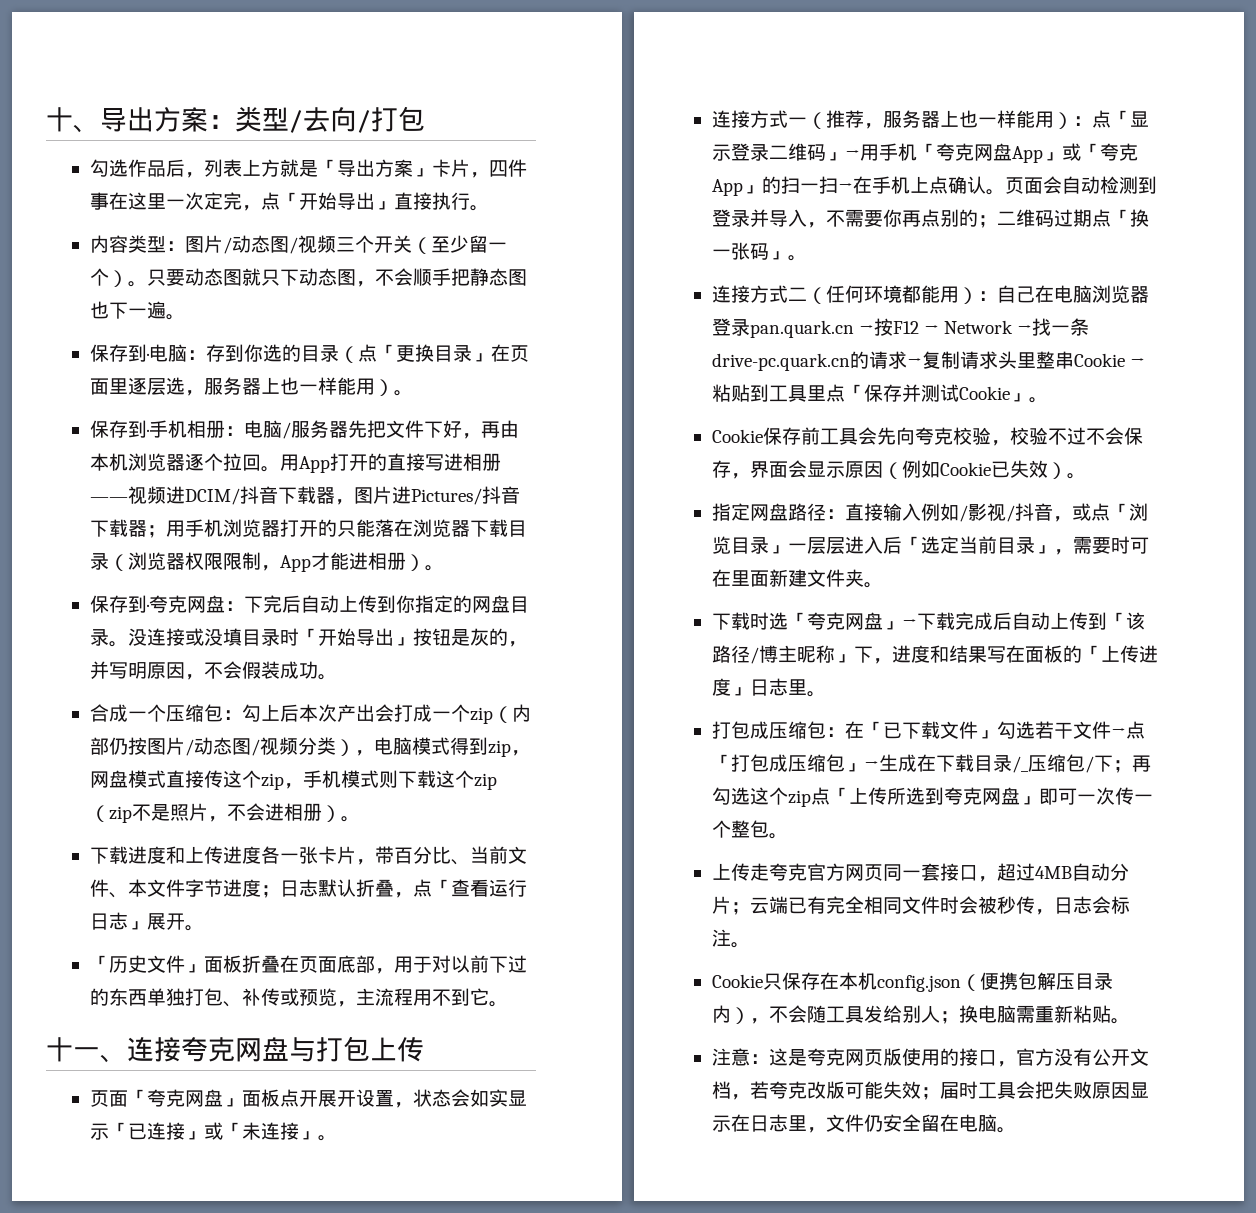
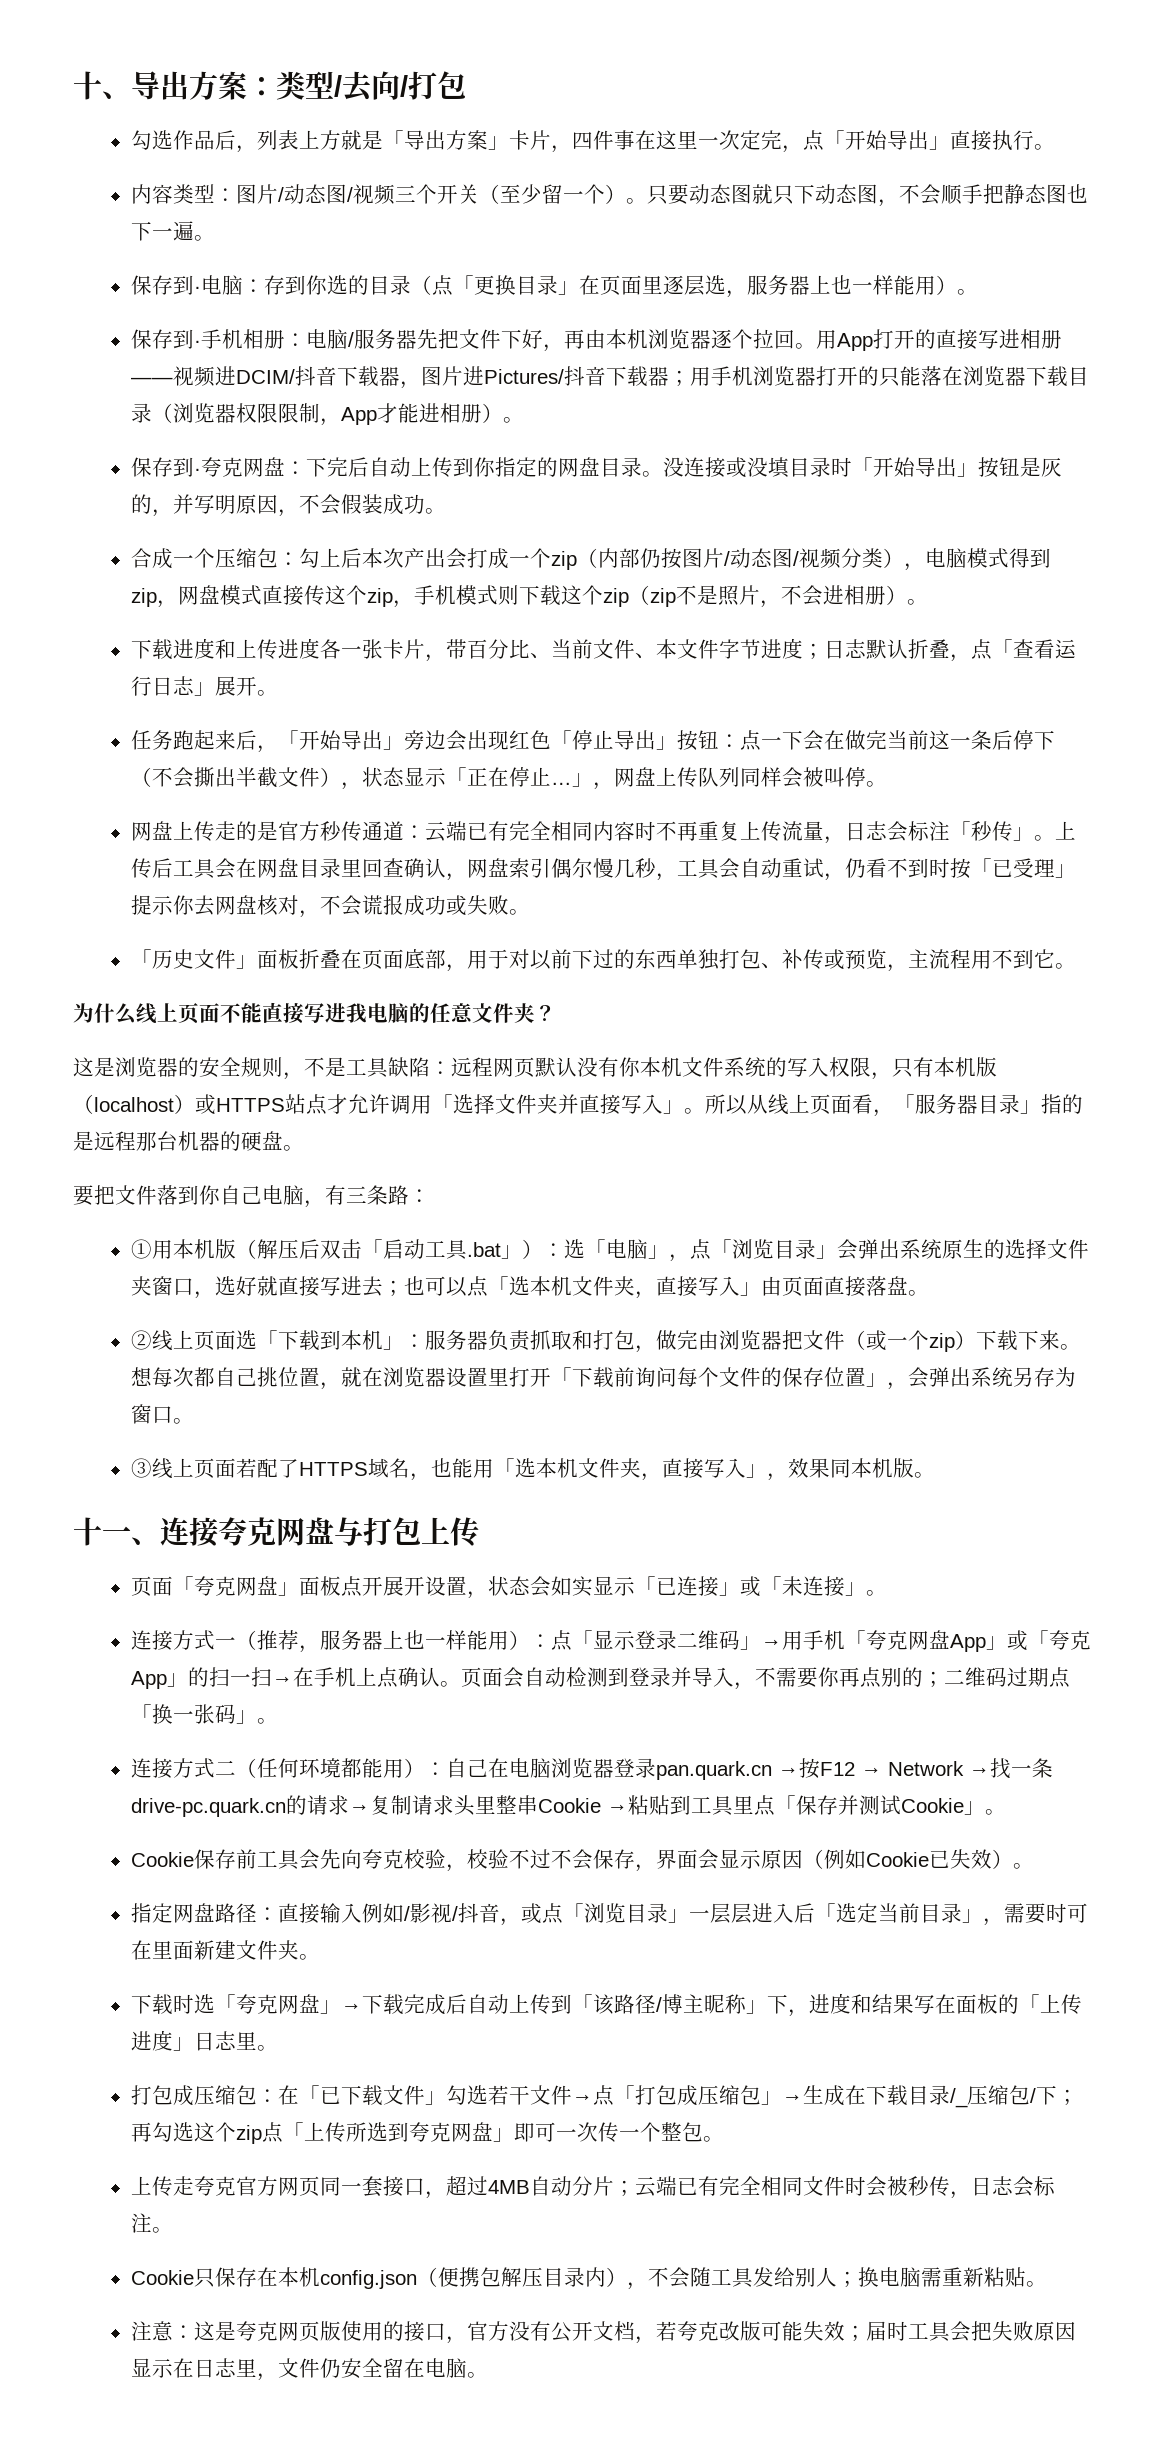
+ 任务跑起来后，「开始导出」旁边会出现红色「停止导出」按钮：点一下会在做完当前这一条后停下（不会撕出半截文件），状态显示「正在停止…」，网盘上传队列同样会被叫停。
+ 网盘上传走的是官方秒传通道：云端已有完全相同内容时不再重复上传流量，日志会标注「秒传」。上传后工具会在网盘目录里回查确认，网盘索引偶尔慢几秒，工具会自动重试，仍看不到时按「已受理」提示你去网盘核对，不会谎报成功或失败。
+ 为什么线上页面不能直接写进我电脑的任意文件夹？
+ 这是浏览器的安全规则，不是工具缺陷：远程网页默认没有你本机文件系统的写入权限，只有本机版（localhost）或HTTPS站点才允许调用「选择文件夹并直接写入」。所以从线上页面看，「服务器目录」指的是远程那台机器的硬盘。
+ 要把文件落到你自己电脑，有三条路：
+ ①用本机版（解压后双击「启动工具.bat」）：选「电脑」，点「浏览目录」会弹出系统原生的选择文件夹窗口，选好就直接写进去；也可以点「选本机文件夹，直接写入」由页面直接落盘。
+ ②线上页面选「下载到本机」：服务器负责抓取和打包，做完由浏览器把文件（或一个zip）下载下来。想每次都自己挑位置，就在浏览器设置里打开「下载前询问每个文件的保存位置」，会弹出系统另存为窗口。
+ ③线上页面若配了HTTPS域名，也能用「选本机文件夹，直接写入」，效果同本机版。

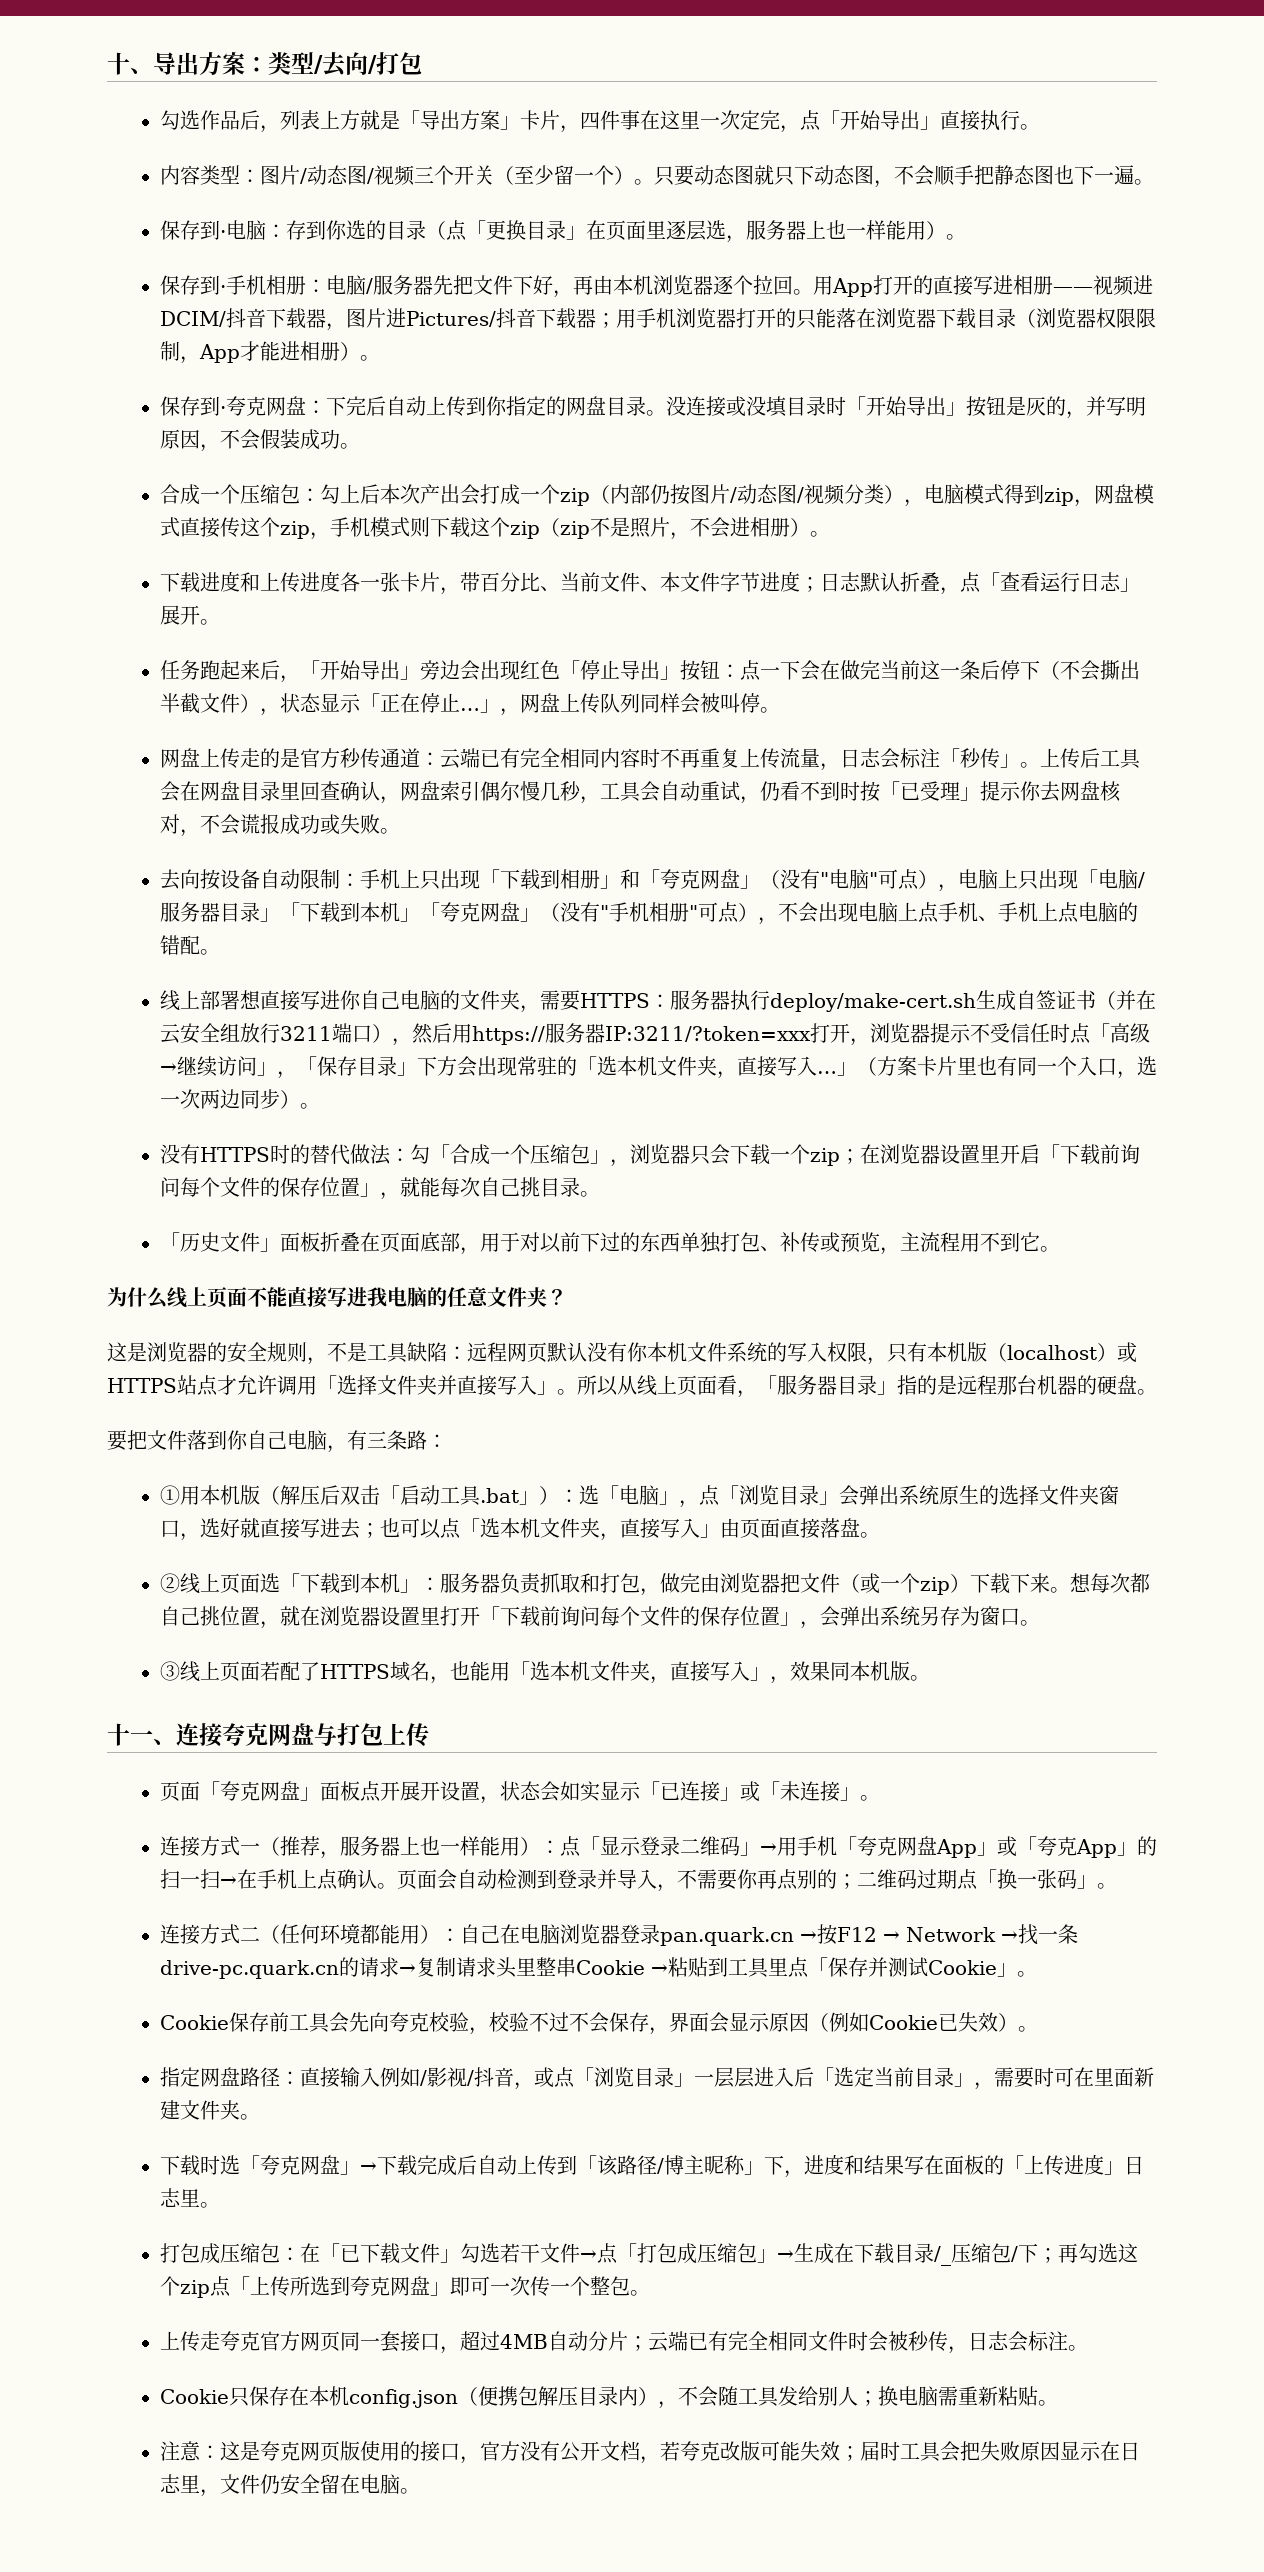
+ 去向按设备自动限制：手机上只出现「下载到相册」和「夸克网盘」（没有"电脑"可点），电脑上只出现「电脑/服务器目录」「下载到本机」「夸克网盘」（没有"手机相册"可点），不会出现电脑上点手机、手机上点电脑的错配。
+ 线上部署想直接写进你自己电脑的文件夹，需要HTTPS：服务器执行deploy/make-cert.sh生成自签证书（并在云安全组放行3211端口），然后用https://服务器IP:3211/?token=xxx打开，浏览器提示不受信任时点「高级→继续访问」，「保存目录」下方会出现常驻的「选本机文件夹，直接写入…」（方案卡片里也有同一个入口，选一次两边同步）。
+ 没有HTTPS时的替代做法：勾「合成一个压缩包」，浏览器只会下载一个zip；在浏览器设置里开启「下载前询问每个文件的保存位置」，就能每次自己挑目录。

